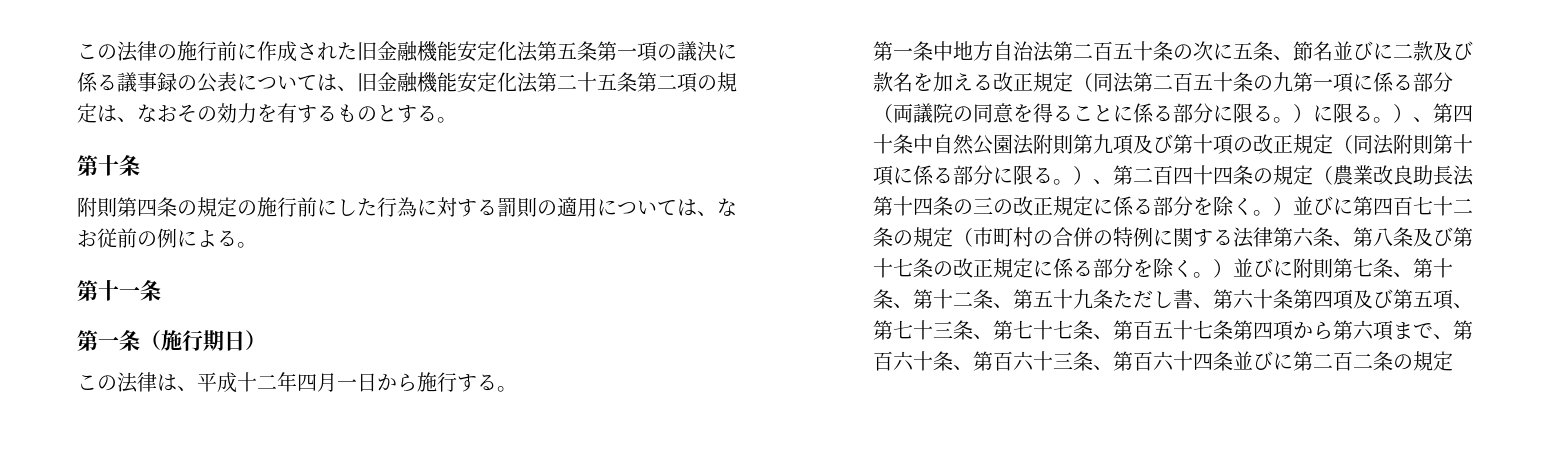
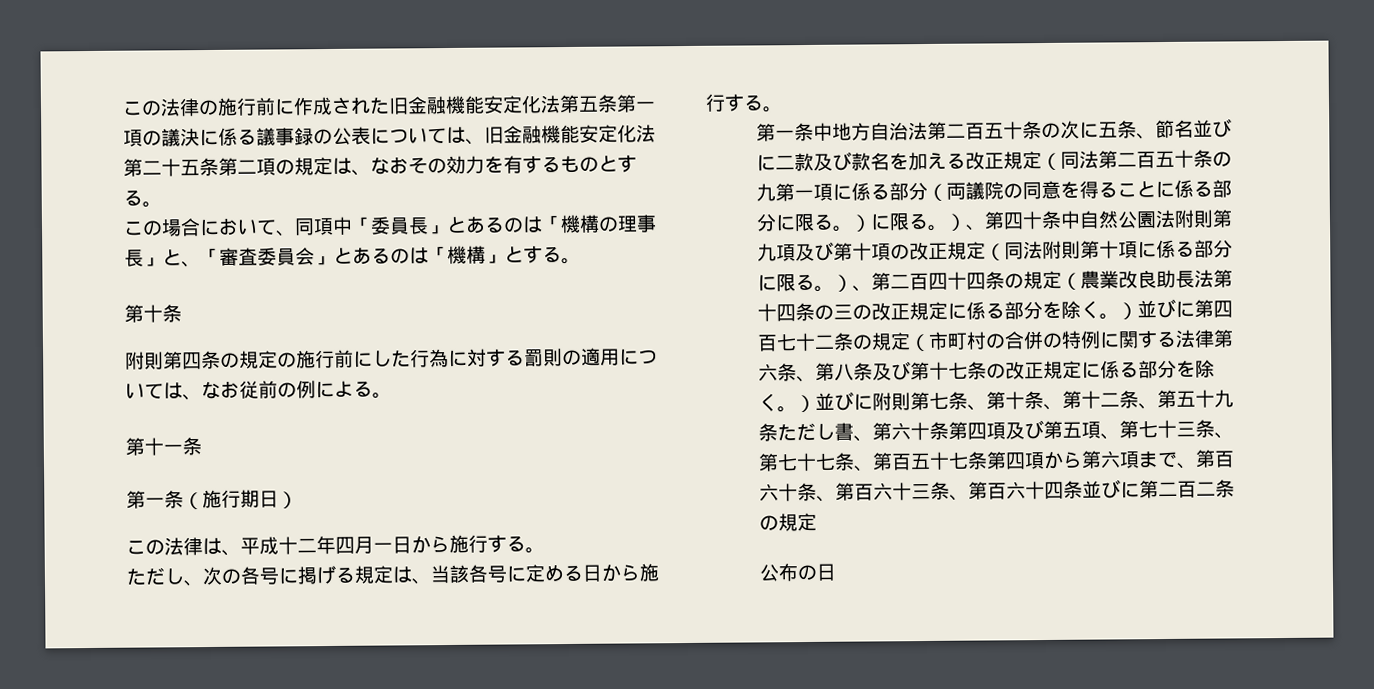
+ この場合において、同項中「委員長」とあるのは「機構の理事長」と、「審査委員会」とあるのは「機構」とする。
+ ただし、次の各号に掲げる規定は、当該各号に定める日から施行する。
+ 公布の日

